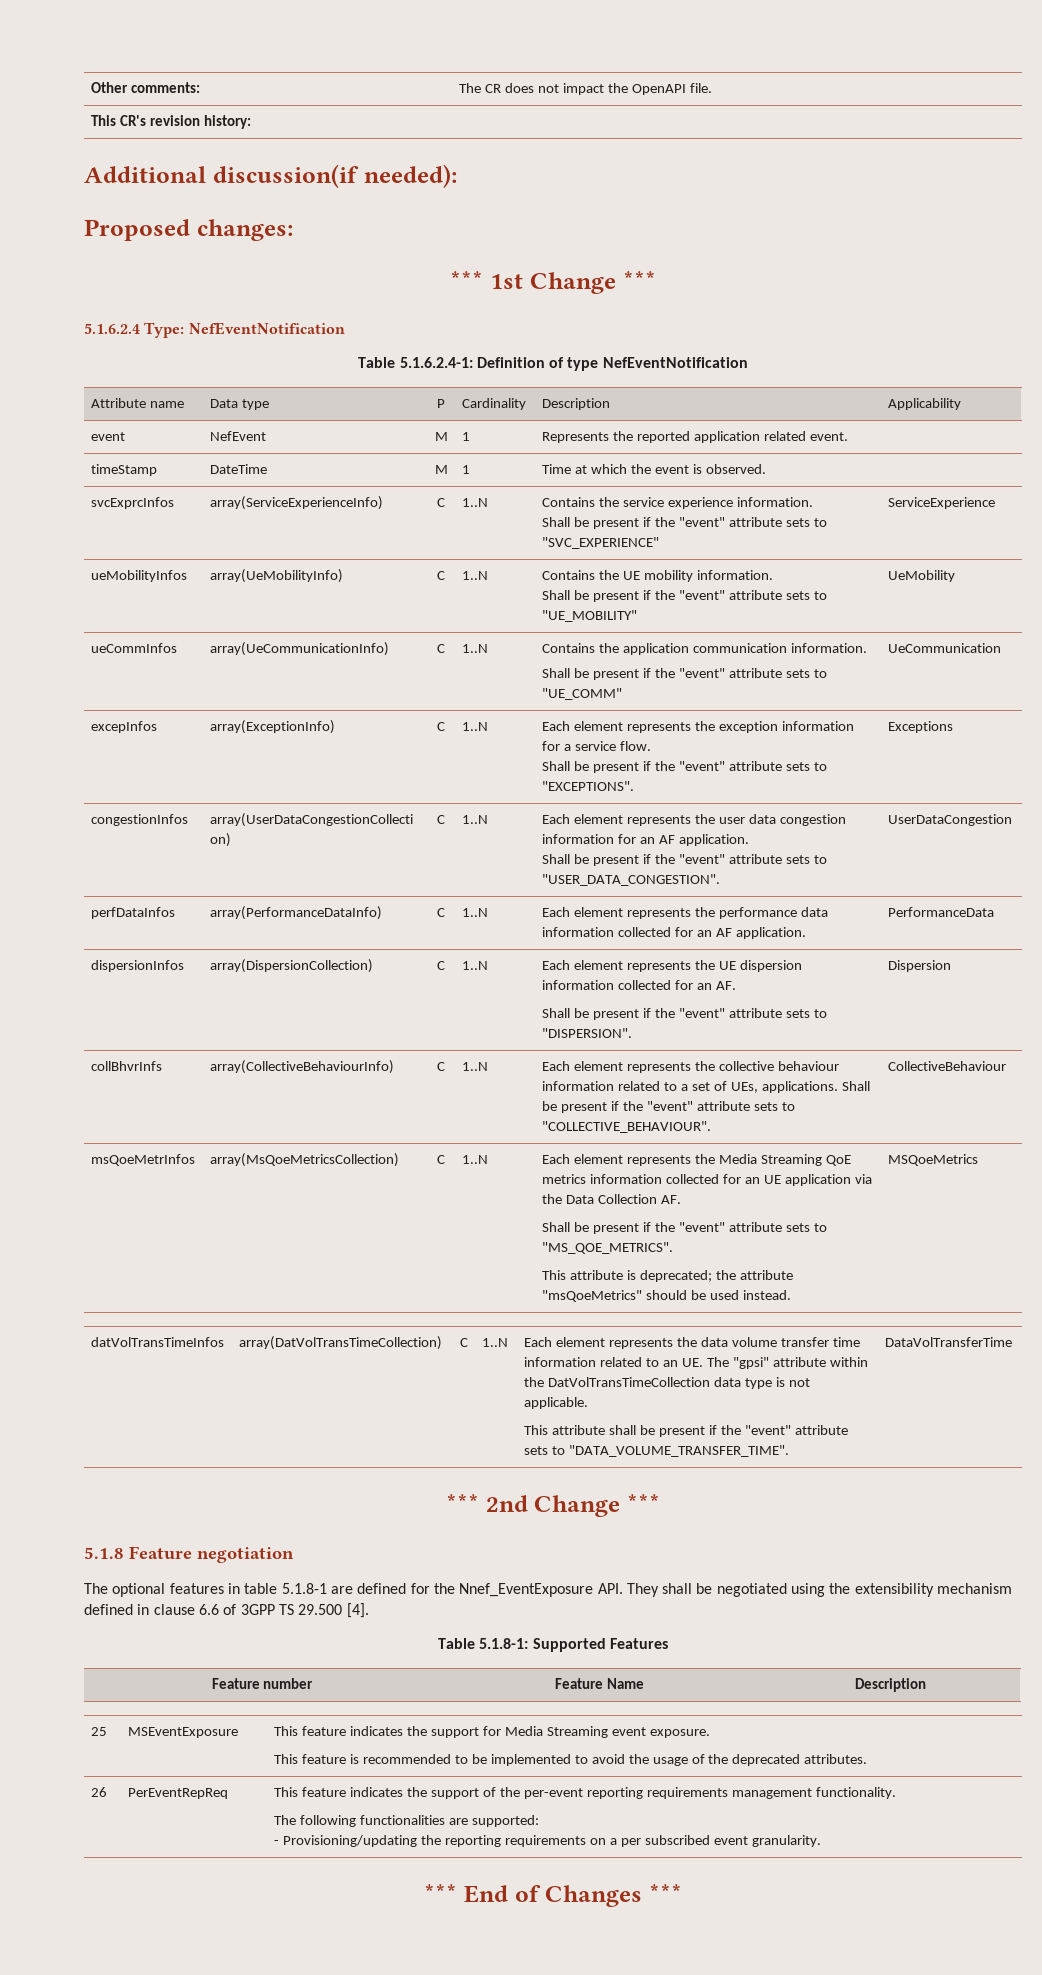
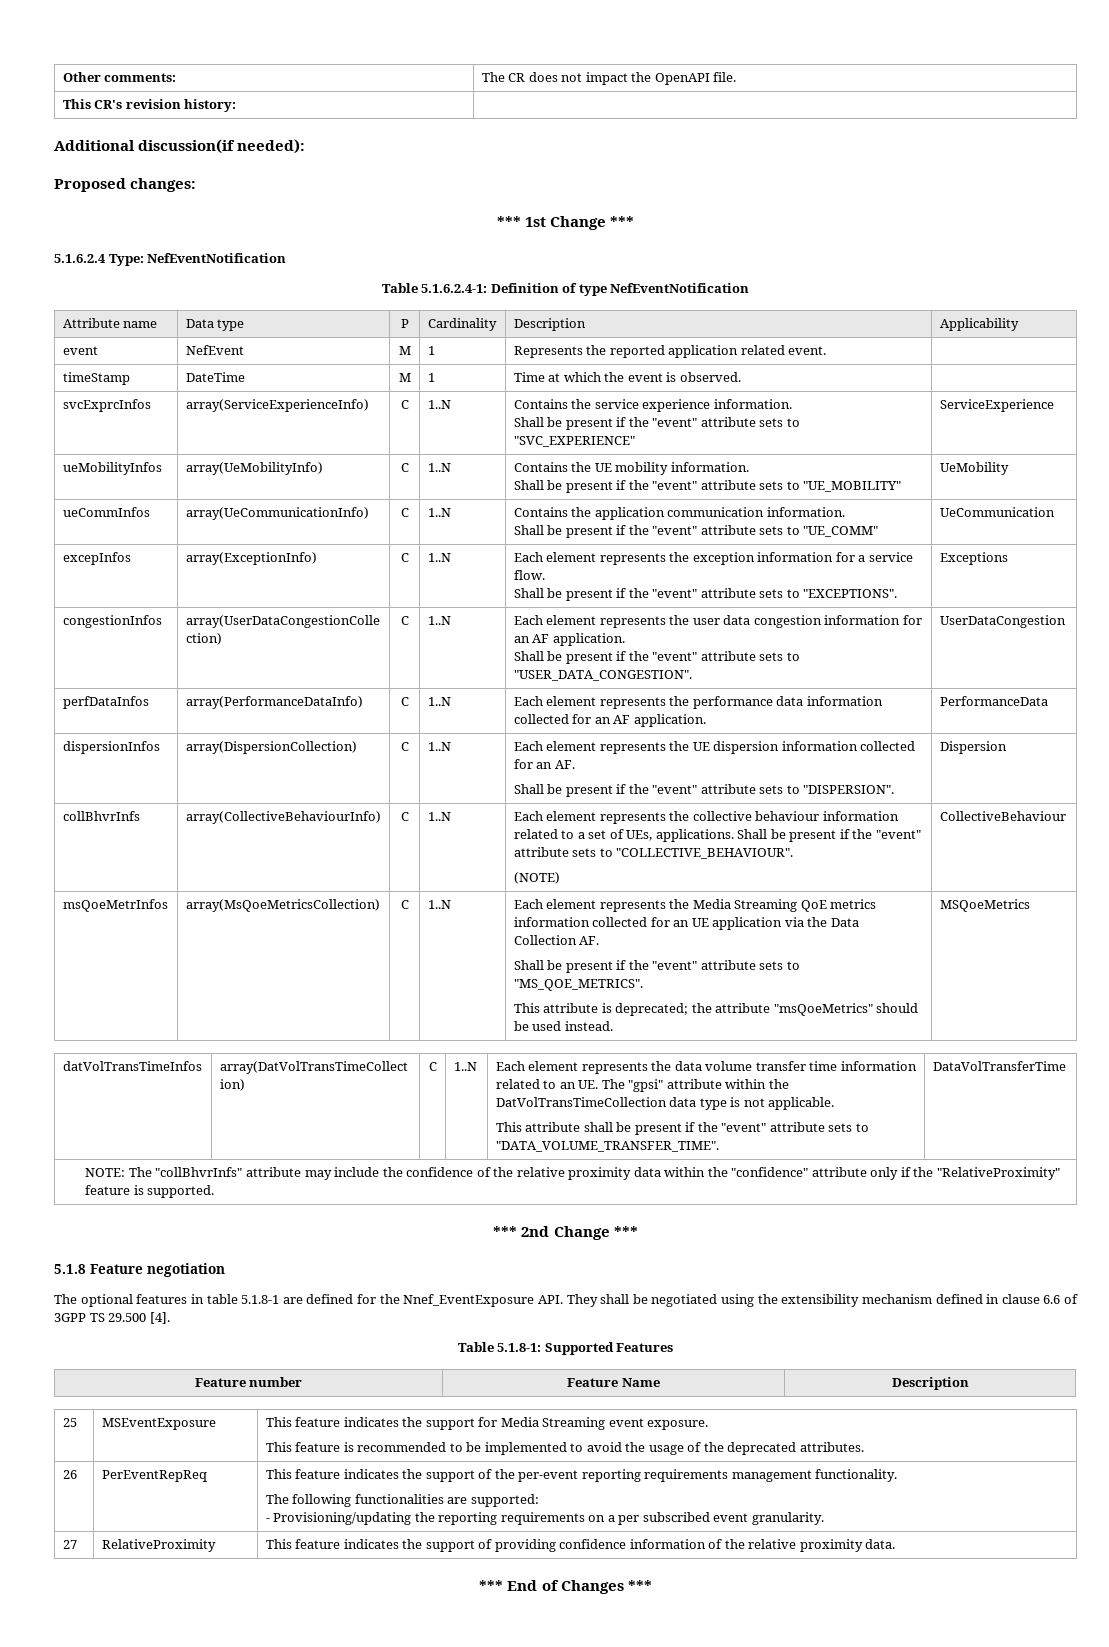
- collBhvrInfs | array(CollectiveBehaviourInfo) | C | 1..N | Each element represents the collective behaviour information related to a set of UEs, applications. Shall be present if the "event" attribute sets to "COLLECTIVE_BEHAVIOUR". | CollectiveBehaviour
+ collBhvrInfs | array(CollectiveBehaviourInfo) | C | 1..N | Each element represents the collective behaviour information related to a set of UEs, applications. Shall be present if the "event" attribute sets to "COLLECTIVE_BEHAVIOUR".
+ (NOTE) | CollectiveBehaviour
+ NOTE: The "collBhvrInfs" attribute may include the confidence of the relative proximity data within the "confidence" attribute only if the "RelativeProximity" feature is supported.
+ 27 | RelativeProximity | This feature indicates the support of providing confidence information of the relative proximity data.

